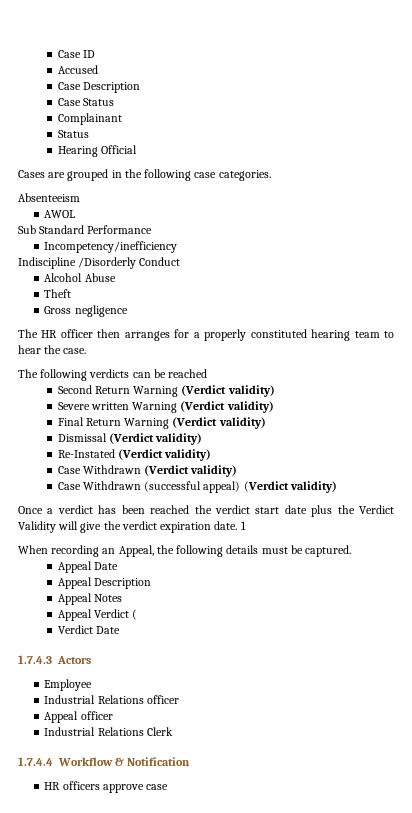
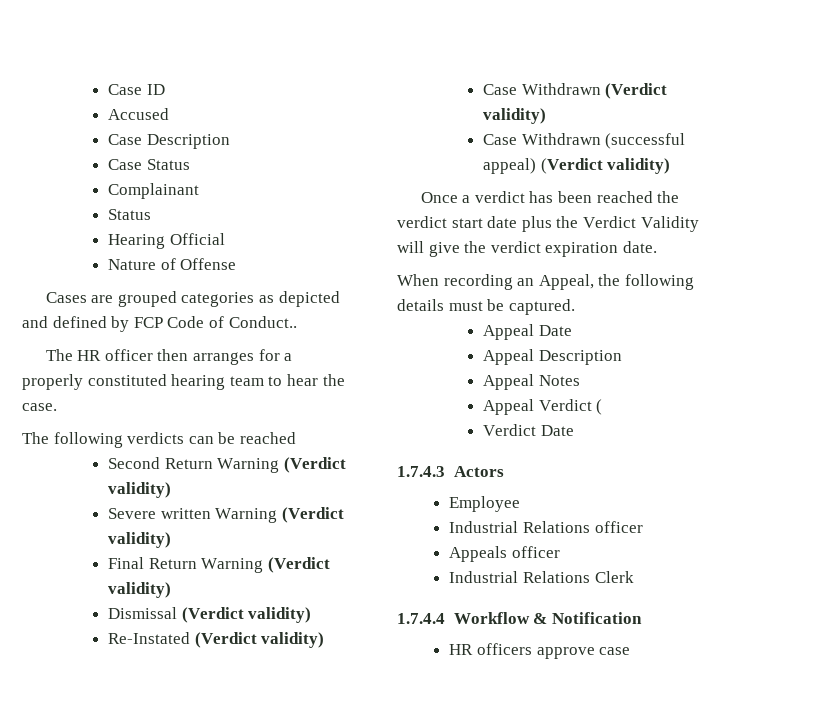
+ Nature of Offense
- Cases are grouped in the following case categories.
- Absenteeism
- AWOL
- Sub Standard Performance
- Incompetency/inefficiency
- Indiscipline /Disorderly Conduct
- Alcohol Abuse
- Theft
- Gross negligence
+ Cases are grouped categories as depicted and defined by FCP Code of Conduct..
- 1
- Appeal officer
+ Appeals officer

